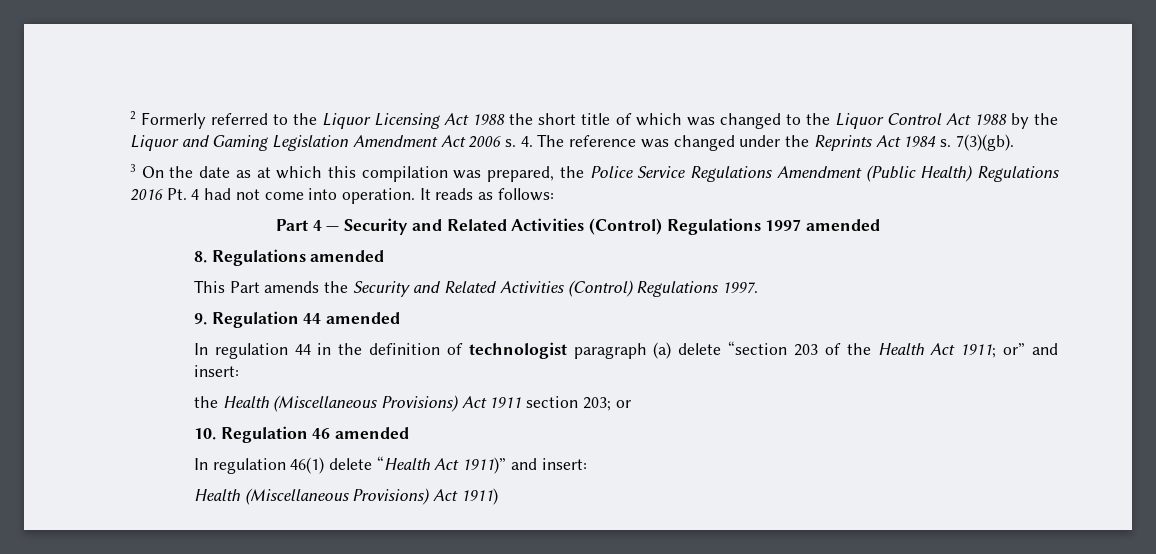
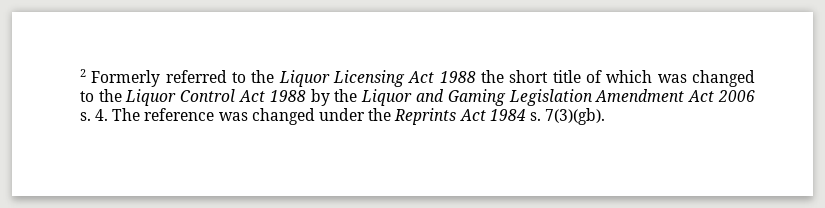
- 3 On the date as at which this compilation was prepared, the Police Service Regulations Amendment (Public Health) Regulations 2016 Pt. 4 had not come into operation. It reads as follows:
- Part 4 — Security and Related Activities (Control) Regulations 1997 amended
- 8. Regulations amended
- This Part amends the Security and Related Activities (Control) Regulations 1997.
- 9. Regulation 44 amended
- In regulation 44 in the definition of technologist paragraph (a) delete “section 203 of the Health Act 1911; or” and insert:
- the Health (Miscellaneous Provisions) Act 1911 section 203; or
- 10. Regulation 46 amended
- In regulation 46(1) delete “Health Act 1911)” and insert:
- Health (Miscellaneous Provisions) Act 1911)

